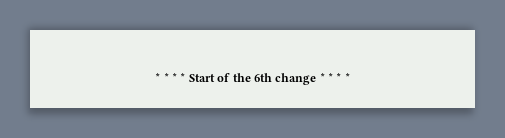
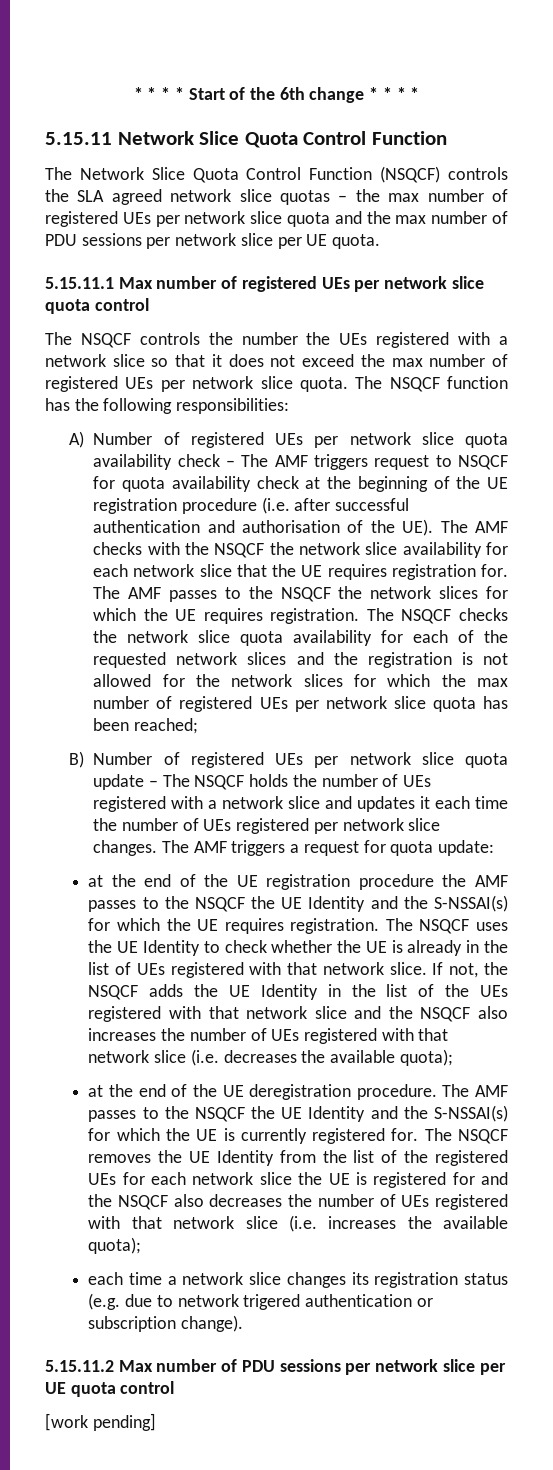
+ 5.15.11 Network Slice Quota Control Function
+ The Network Slice Quota Control Function (NSQCF) controls the SLA agreed network slice quotas – the max number of registered UEs per network slice quota and the max number of PDU sessions per network slice per UE quota.
+ 5.15.11.1 Max number of registered UEs per network slice quota control
+ The NSQCF controls the number the UEs registered with a network slice so that it does not exceed the max number of registered UEs per network slice quota. The NSQCF function has the following responsibilities:
+ A) Number of registered UEs per network slice quota availability check – The AMF triggers request to NSQCF for quota availability check at the beginning of the UE registration procedure (i.e. after successful authentication and authorisation of the UE). The AMF checks with the NSQCF the network slice availability for each network slice that the UE requires registration for. The AMF passes to the NSQCF the network slices for which the UE requires registration. The NSQCF checks the network slice quota availability for each of the requested network slices and the registration is not allowed for the network slices for which the max number of registered UEs per network slice quota has been reached;
+ B) Number of registered UEs per network slice quota update – The NSQCF holds the number of UEs registered with a network slice and updates it each time the number of UEs registered per network slice changes. The AMF triggers a request for quota update:
+ at the end of the UE registration procedure the AMF passes to the NSQCF the UE Identity and the S-NSSAI(s) for which the UE requires registration. The NSQCF uses the UE Identity to check whether the UE is already in the list of UEs registered with that network slice. If not, the NSQCF adds the UE Identity in the list of the UEs registered with that network slice and the NSQCF also increases the number of UEs registered with that network slice (i.e. decreases the available quota);
+ at the end of the UE deregistration procedure. The AMF passes to the NSQCF the UE Identity and the S-NSSAI(s) for which the UE is currently registered for. The NSQCF removes the UE Identity from the list of the registered UEs for each network slice the UE is registered for and the NSQCF also decreases the number of UEs registered with that network slice (i.e. increases the available quota);
+ each time a network slice changes its registration status (e.g. due to network trigered authentication or subscription change).
+ 5.15.11.2 Max number of PDU sessions per network slice per UE quota control
+ [work pending]

